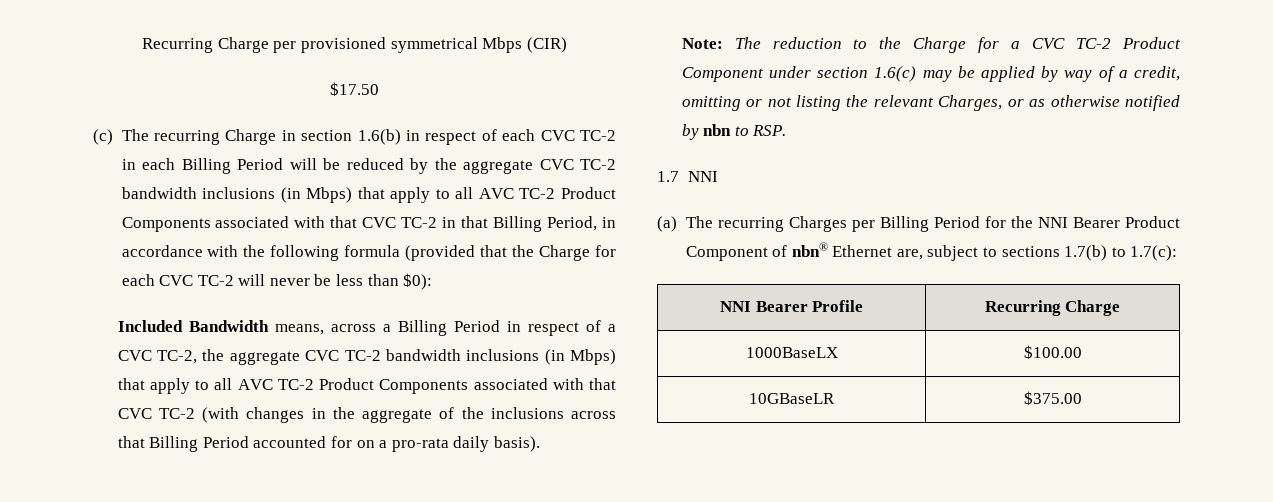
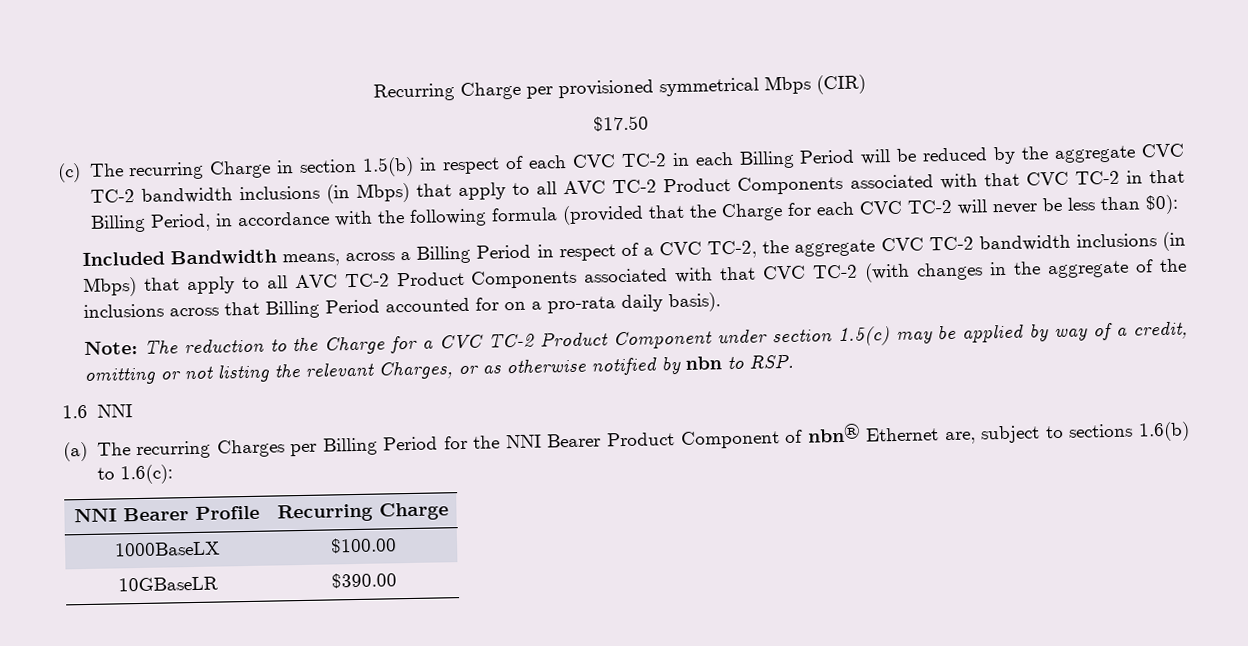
- (c) The recurring Charge in section 1.6(b) in respect of each CVC TC-2 in each Billing Period will be reduced by the aggregate CVC TC-2 bandwidth inclusions (in Mbps) that apply to all AVC TC-2 Product Components associated with that CVC TC-2 in that Billing Period, in accordance with the following formula (provided that the Charge for each CVC TC-2 will never be less than $0):
+ (c) The recurring Charge in section 1.5(b) in respect of each CVC TC-2 in each Billing Period will be reduced by the aggregate CVC TC-2 bandwidth inclusions (in Mbps) that apply to all AVC TC-2 Product Components associated with that CVC TC-2 in that Billing Period, in accordance with the following formula (provided that the Charge for each CVC TC-2 will never be less than $0):
- Note: The reduction to the Charge for a CVC TC-2 Product Component under section 1.6(c) may be applied by way of a credit, omitting or not listing the relevant Charges, or as otherwise notified by nbn to RSP.
+ Note: The reduction to the Charge for a CVC TC-2 Product Component under section 1.5(c) may be applied by way of a credit, omitting or not listing the relevant Charges, or as otherwise notified by nbn to RSP.
- 1.7 NNI
+ 1.6 NNI
- (a) The recurring Charges per Billing Period for the NNI Bearer Product Component of nbn® Ethernet are, subject to sections 1.7(b) to 1.7(c):
+ (a) The recurring Charges per Billing Period for the NNI Bearer Product Component of nbn® Ethernet are, subject to sections 1.6(b) to 1.6(c):
- 10GBaseLR | $375.00
+ 10GBaseLR | $390.00

